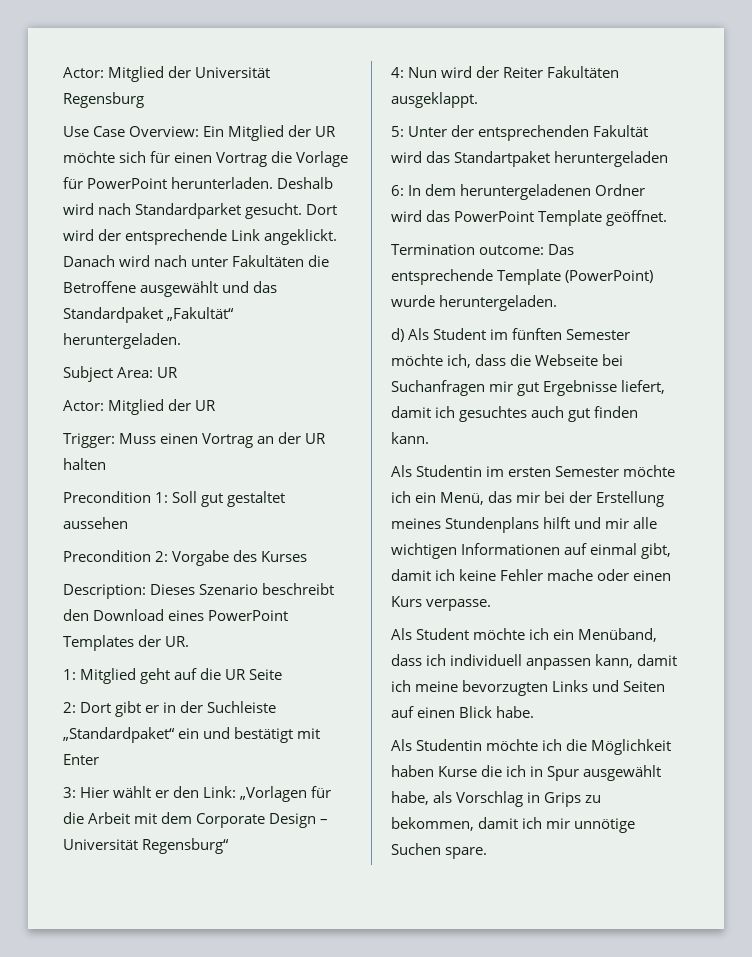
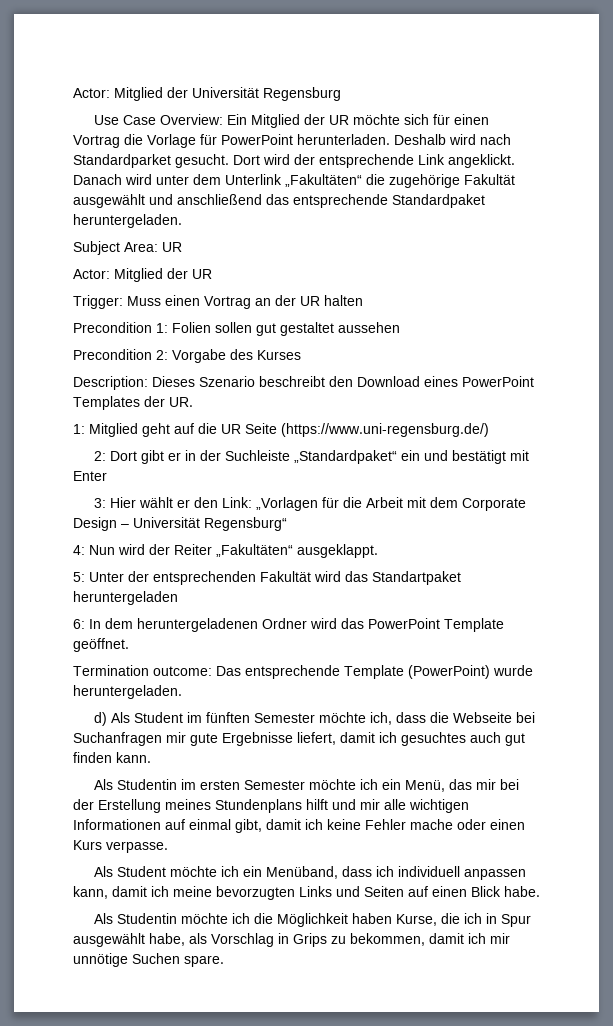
- Danach wird nach unter Fakultäten die Betroffene ausgewählt und das Standardpaket „Fakultät“ heruntergeladen.
+ Danach wird unter dem Unterlink „Fakultäten“ die zugehörige Fakultät ausgewählt und anschließend das entsprechende Standardpaket heruntergeladen.
- Precondition 1: Soll gut gestaltet aussehen
+ Precondition 1: Folien sollen gut gestaltet aussehen
- 1: Mitglied geht auf die UR Seite
+ 1: Mitglied geht auf die UR Seite (https://www.uni-regensburg.de/)
- 4: Nun wird der Reiter Fakultäten ausgeklappt.
+ 4: Nun wird der Reiter „Fakultäten“ ausgeklappt.
- d) Als Student im fünften Semester möchte ich, dass die Webseite bei Suchanfragen mir gut Ergebnisse liefert, damit ich gesuchtes auch gut finden kann.
+ d) Als Student im fünften Semester möchte ich, dass die Webseite bei Suchanfragen mir gute Ergebnisse liefert, damit ich gesuchtes auch gut finden kann.
- Als Studentin möchte ich die Möglichkeit haben Kurse die ich in Spur ausgewählt habe, als Vorschlag in Grips zu bekommen, damit ich mir unnötige Suchen spare.
+ Als Studentin möchte ich die Möglichkeit haben Kurse, die ich in Spur ausgewählt habe, als Vorschlag in Grips zu bekommen, damit ich mir unnötige Suchen spare.

